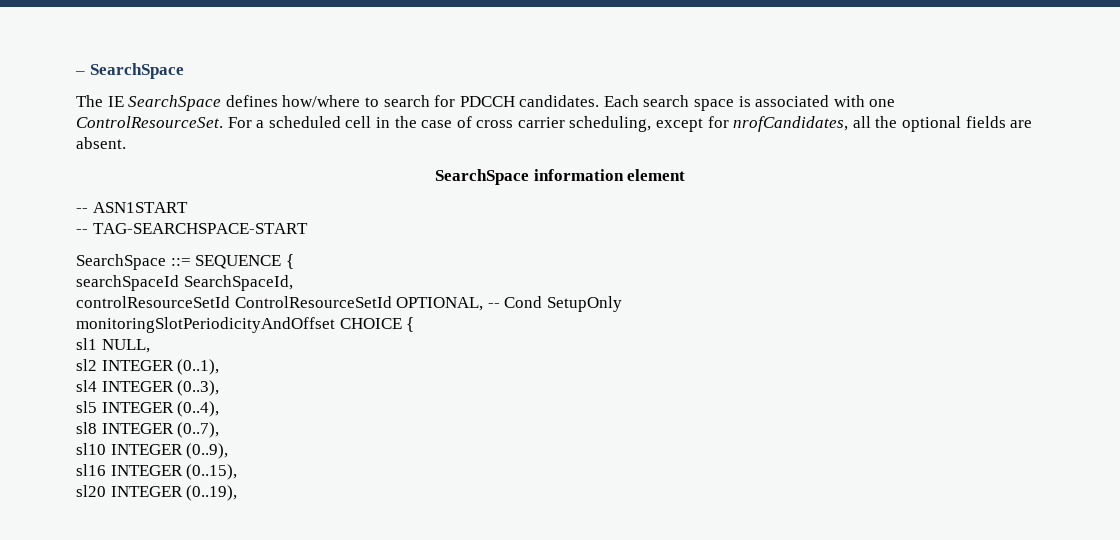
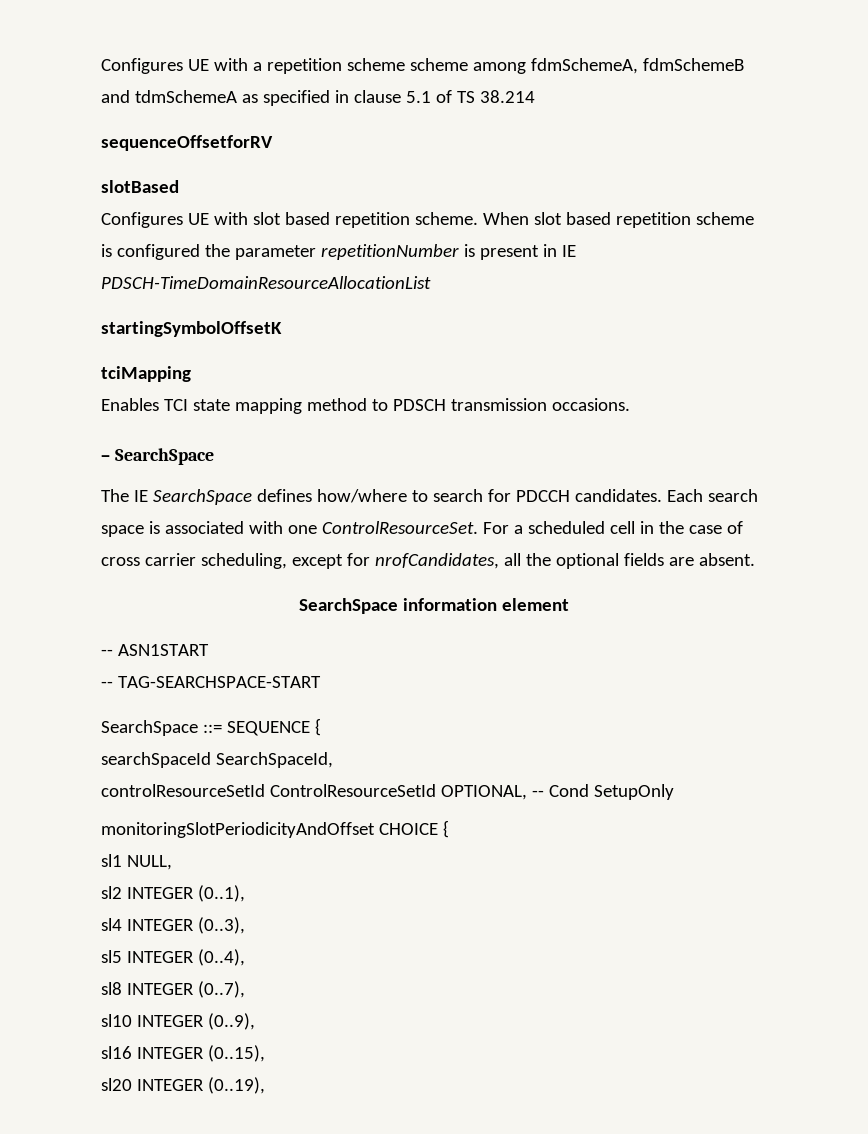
+ Configures UE with a repetition scheme scheme among fdmSchemeA, fdmSchemeB and tdmSchemeA as specified in clause 5.1 of TS 38.214
+ sequenceOffsetforRV
+ slotBased
+ Configures UE with slot based repetition scheme. When slot based repetition scheme is configured the parameter repetitionNumber is present in IE PDSCH-TimeDomainResourceAllocationList
+ startingSymbolOffsetK
+ tciMapping
+ Enables TCI state mapping method to PDSCH transmission occasions.

